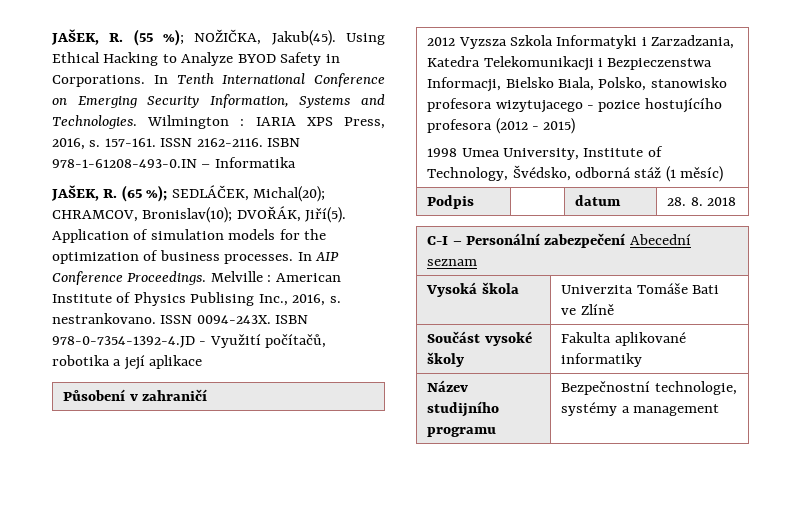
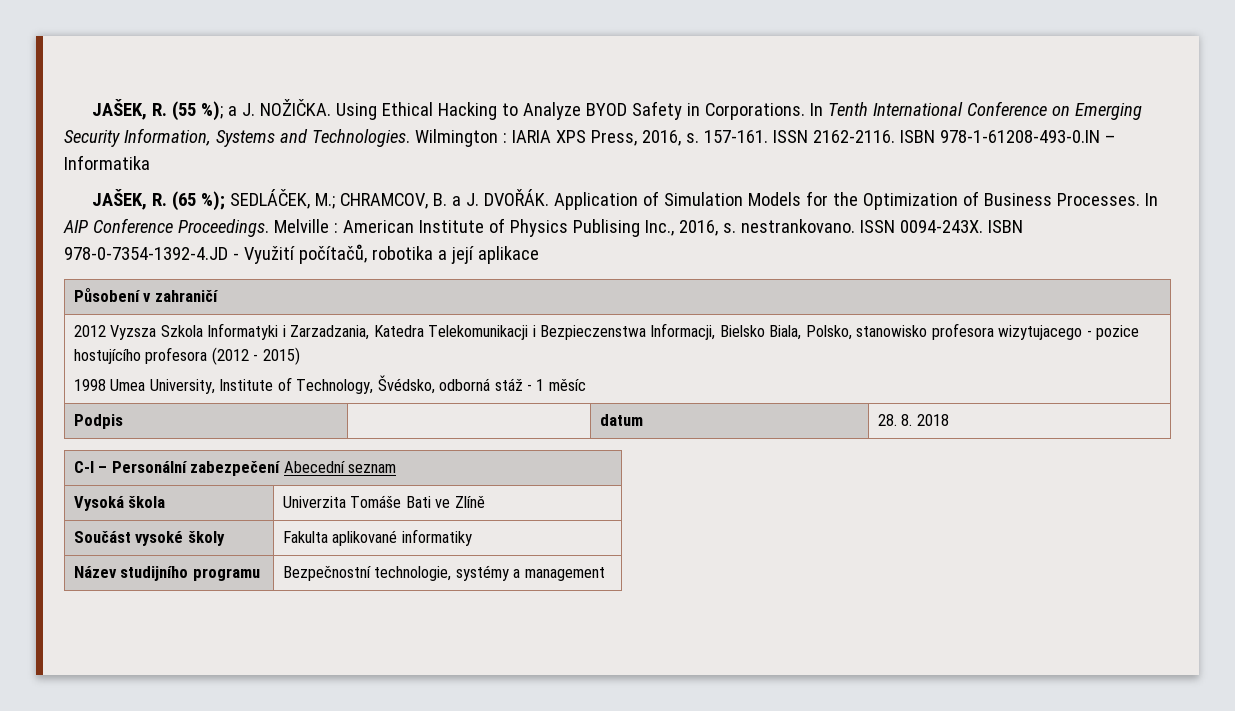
- JAŠEK, R. (55 %); NOŽIČKA, Jakub(45).
+ JAŠEK, R. (55 %); a J. NOŽIČKA.
- JAŠEK, R. (65 %); SEDLÁČEK, Michal(20); CHRAMCOV, Bronislav(10); DVOŘÁK, Jiří(5). Application of simulation models for the optimization of business processes.
+ JAŠEK, R. (65 %); SEDLÁČEK, M.; CHRAMCOV, B. a J. DVOŘÁK. Application of Simulation Models for the Optimization of Business Processes.
  2012 Vyzsza Szkola Informatyki i Zarzadzania, Katedra Telekomunikacji i Bezpieczenstwa Informacji, Bielsko Biala, Polsko, stanowisko profesora wizytujacego - pozice hostujícího profesora (2012 - 2015)
- 1998 Umea University, Institute of Technology, Švédsko, odborná stáž (1 měsíc)
+ 1998 Umea University, Institute of Technology, Švédsko, odborná stáž - 1 měsíc

